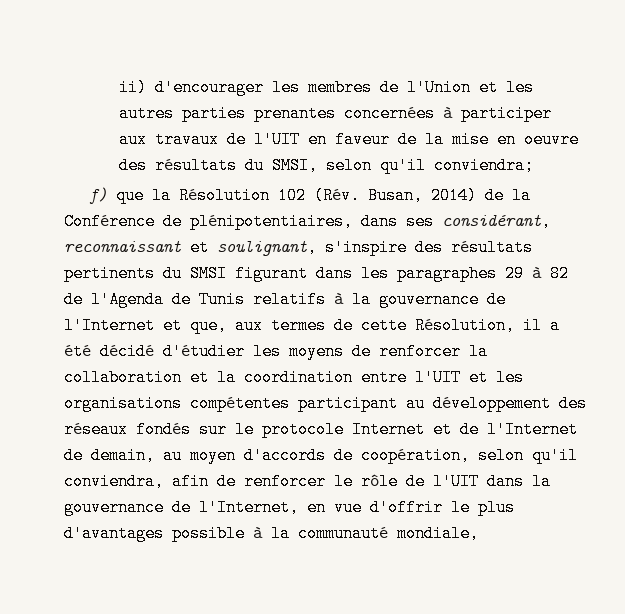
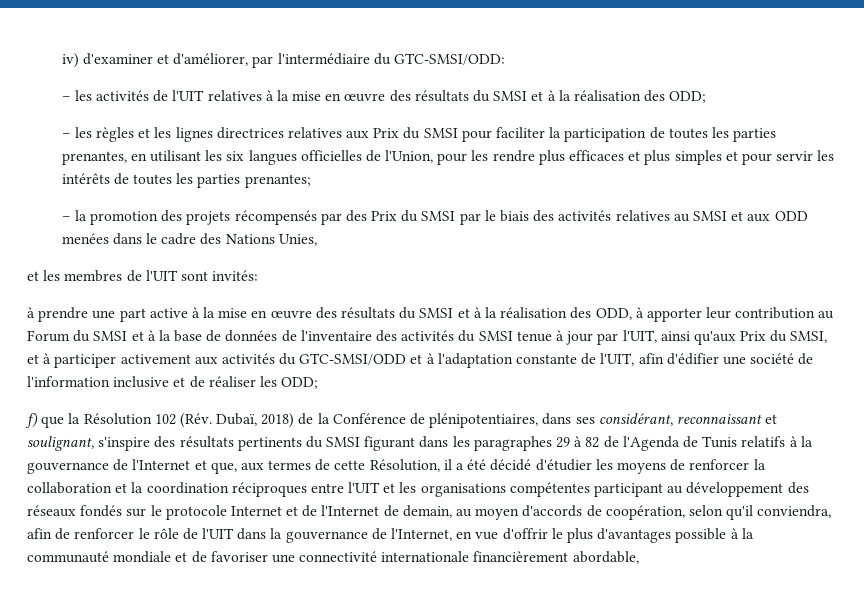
- ii) d'encourager les membres de l'Union et les autres parties prenantes concernées à participer aux travaux de l'UIT en faveur de la mise en oeuvre des résultats du SMSI, selon qu'il conviendra;
+ iv) d'examiner et d'améliorer, par l'intermédiaire du GTC-SMSI/ODD:
+ – les activités de l'UIT relatives à la mise en œuvre des résultats du SMSI et à la réalisation des ODD;
+ – les règles et les lignes directrices relatives aux Prix du SMSI pour faciliter la participation de toutes les parties prenantes, en utilisant les six langues officielles de l'Union, pour les rendre plus efficaces et plus simples et pour servir les intérêts de toutes les parties prenantes;
+ – la promotion des projets récompensés par des Prix du SMSI par le biais des activités relatives au SMSI et aux ODD menées dans le cadre des Nations Unies,
+ et les membres de l'UIT sont invités:
+ à prendre une part active à la mise en œuvre des résultats du SMSI et à la réalisation des ODD, à apporter leur contribution au Forum du SMSI et à la base de données de l'inventaire des activités du SMSI tenue à jour par l'UIT, ainsi qu'aux Prix du SMSI, et à participer activement aux activités du GTC-SMSI/ODD et à l'adaptation constante de l'UIT, afin d'édifier une société de l'information inclusive et de réaliser les ODD;
- f) que la Résolution 102 (Rév. Busan, 2014) de la Conférence de plénipotentiaires, dans ses considérant, reconnaissant et soulignant, s'inspire des résultats pertinents du SMSI figurant dans les paragraphes 29 à 82 de l'Agenda de Tunis relatifs à la gouvernance de l'Internet et que, aux termes de cette Résolution, il a été décidé d'étudier les moyens de renforcer la collaboration et la coordination entre l'UIT et les organisations compétentes participant au développement des réseaux fondés sur le protocole Internet et de l'Internet de demain, au moyen d'accords de coopération, selon qu'il conviendra, afin de renforcer le rôle de l'UIT dans la gouvernance de l'Internet, en vue d'offrir le plus d'avantages possible à la communauté mondiale,
+ f) que la Résolution 102 (Rév. Dubaï, 2018) de la Conférence de plénipotentiaires, dans ses considérant, reconnaissant et soulignant, s'inspire des résultats pertinents du SMSI figurant dans les paragraphes 29 à 82 de l'Agenda de Tunis relatifs à la gouvernance de l'Internet et que, aux termes de cette Résolution, il a été décidé d'étudier les moyens de renforcer la collaboration et la coordination réciproques entre l'UIT et les organisations compétentes participant au développement des réseaux fondés sur le protocole Internet et de l'Internet de demain, au moyen d'accords de coopération, selon qu'il conviendra, afin de renforcer le rôle de l'UIT dans la gouvernance de l'Internet, en vue d'offrir le plus d'avantages possible à la communauté mondiale et de favoriser une connectivité internationale financièrement abordable,

